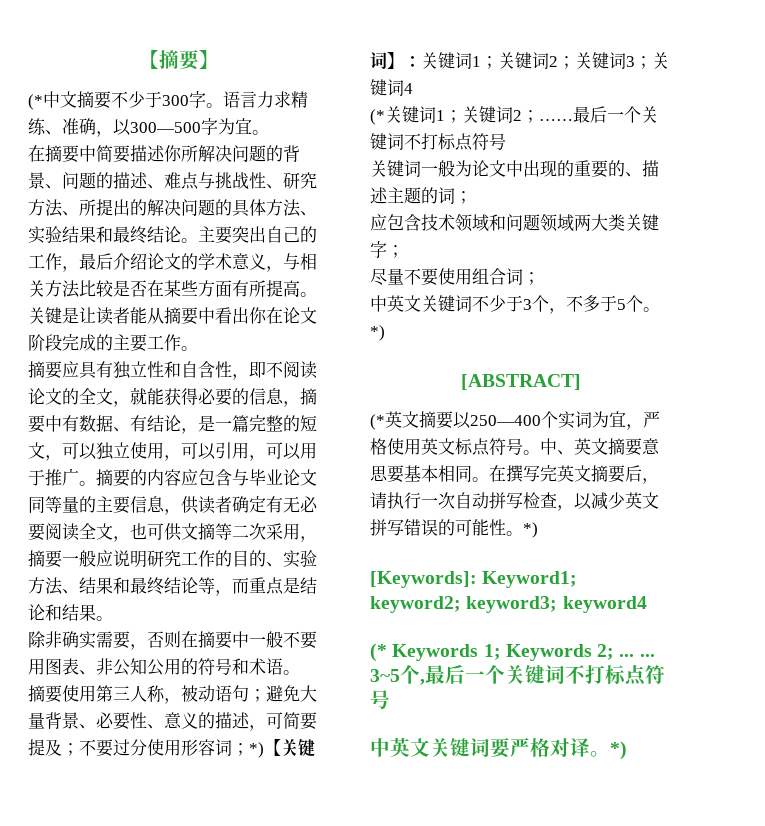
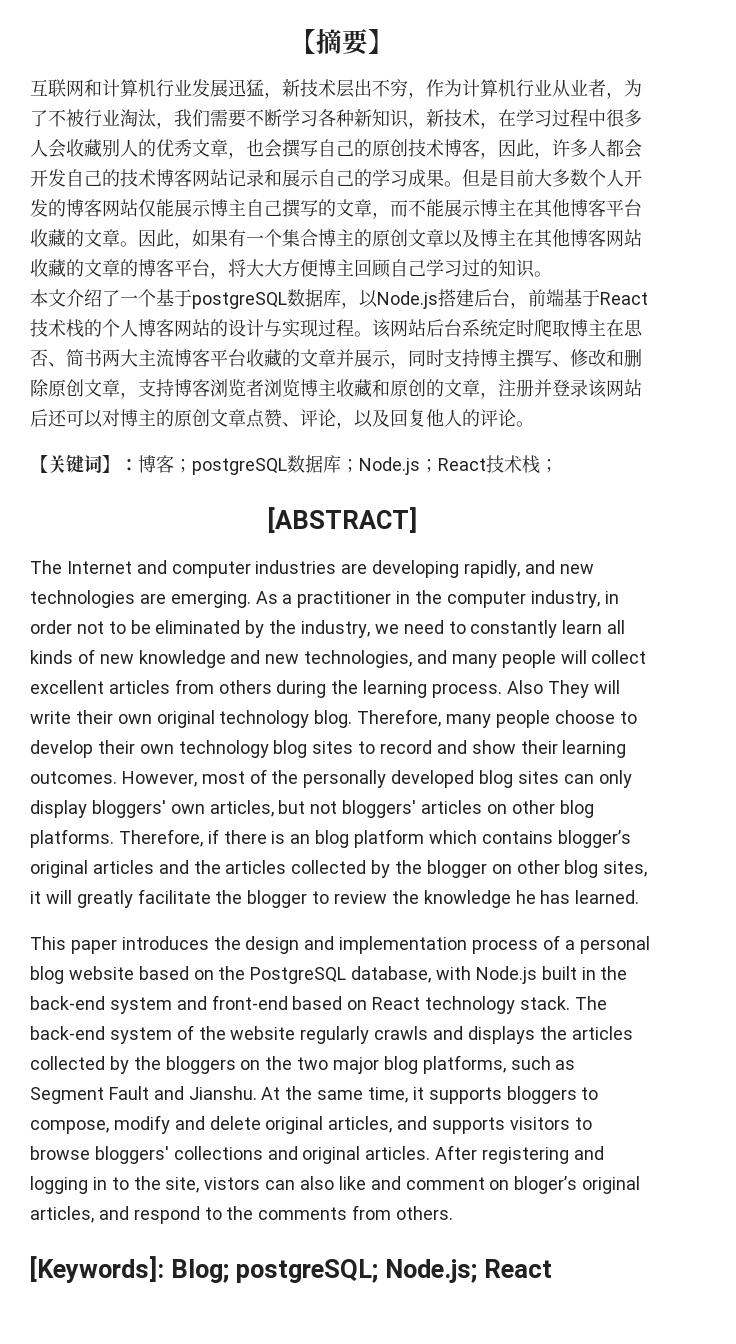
- (*中文摘要不少于300字。语言力求精练、准确，以300—500字为宜。
- 在摘要中简要描述你所解决问题的背景、问题的描述、难点与挑战性、研究方法、所提出的解决问题的具体方法、实验结果和最终结论。主要突出自己的工作，最后介绍论文的学术意义，与相关方法比较是否在某些方面有所提高。关键是让读者能从摘要中看出你在论文阶段完成的主要工作。
- 摘要应具有独立性和自含性，即不阅读论文的全文，就能获得必要的信息，摘要中有数据、有结论，是一篇完整的短文，可以独立使用，可以引用，可以用于推广。摘要的内容应包含与毕业论文同等量的主要信息，供读者确定有无必要阅读全文，也可供文摘等二次采用，摘要一般应说明研究工作的目的、实验方法、结果和最终结论等，而重点是结论和结果。
- 除非确实需要，否则在摘要中一般不要用图表、非公知公用的符号和术语。
- 摘要使用第三人称，被动语句；避免大量背景、必要性、意义的描述，可简要提及；不要过分使用形容词；*)【关键词】：关键词1；关键词2；关键词3；关键词4
- (*关键词1；关键词2；……最后一个关键词不打标点符号
- 关键词一般为论文中出现的重要的、描述主题的词；
- 应包含技术领域和问题领域两大类关键字；
- 尽量不要使用组合词；
- 中英文关键词不少于3个，不多于5个。*)
+ 互联网和计算机行业发展迅猛，新技术层出不穷，作为计算机行业从业者，为了不被行业淘汰，我们需要不断学习各种新知识，新技术，在学习过程中很多人会收藏别人的优秀文章，也会撰写自己的原创技术博客，因此，许多人都会开发自己的技术博客网站记录和展示自己的学习成果。但是目前大多数个人开发的博客网站仅能展示博主自己撰写的文章，而不能展示博主在其他博客平台收藏的文章。因此，如果有一个集合博主的原创文章以及博主在其他博客网站收藏的文章的博客平台，将大大方便博主回顾自己学习过的知识。
+ 本文介绍了一个基于postgreSQL数据库，以Node.js搭建后台，前端基于React技术栈的个人博客网站的设计与实现过程。该网站后台系统定时爬取博主在思否、简书两大主流博客平台收藏的文章并展示，同时支持博主撰写、修改和删除原创文章，支持博客浏览者浏览博主收藏和原创的文章，注册并登录该网站后还可以对博主的原创文章点赞、评论，以及回复他人的评论。
+ 【关键词】：博客；postgreSQL数据库；Node.js；React技术栈；
  [ABSTRACT]
- (*英文摘要以250—400个实词为宜，严格使用英文标点符号。中、英文摘要意思要基本相同。在撰写完英文摘要后，请执行一次自动拼写检查，以减少英文拼写错误的可能性。*)
- [Keywords]: Keyword1; keyword2; keyword3; keyword4
- (* Keywords 1; Keywords 2; ... ... 3~5个,最后一个关键词不打标点符号
- 中英文关键词要严格对译。*)
+ The Internet and computer industries are developing rapidly, and new technologies are emerging. As a practitioner in the computer industry, in order not to be eliminated by the industry, we need to constantly learn all kinds of new knowledge and new technologies, and many people will collect excellent articles from others during the learning process. Also They will write their own original technology blog. Therefore, many people choose to develop their own technology blog sites to record and show their learning outcomes. However, most of the personally developed blog sites can only display bloggers' own articles, but not bloggers' articles on other blog platforms. Therefore, if there is an blog platform which contains blogger’s original articles and the articles collected by the blogger on other blog sites, it will greatly facilitate the blogger to review the knowledge he has learned.
+ This paper introduces the design and implementation process of a personal blog website based on the PostgreSQL database, with Node.js built in the back-end system and front-end based on React technology stack. The back-end system of the website regularly crawls and displays the articles collected by the bloggers on the two major blog platforms, such as Segment Fault and Jianshu. At the same time, it supports bloggers to compose, modify and delete original articles, and supports visitors to browse bloggers' collections and original articles. After registering and logging in to the site, vistors can also like and comment on bloger’s original articles, and respond to the comments from others.
+ [Keywords]: Blog; postgreSQL; Node.js; React

